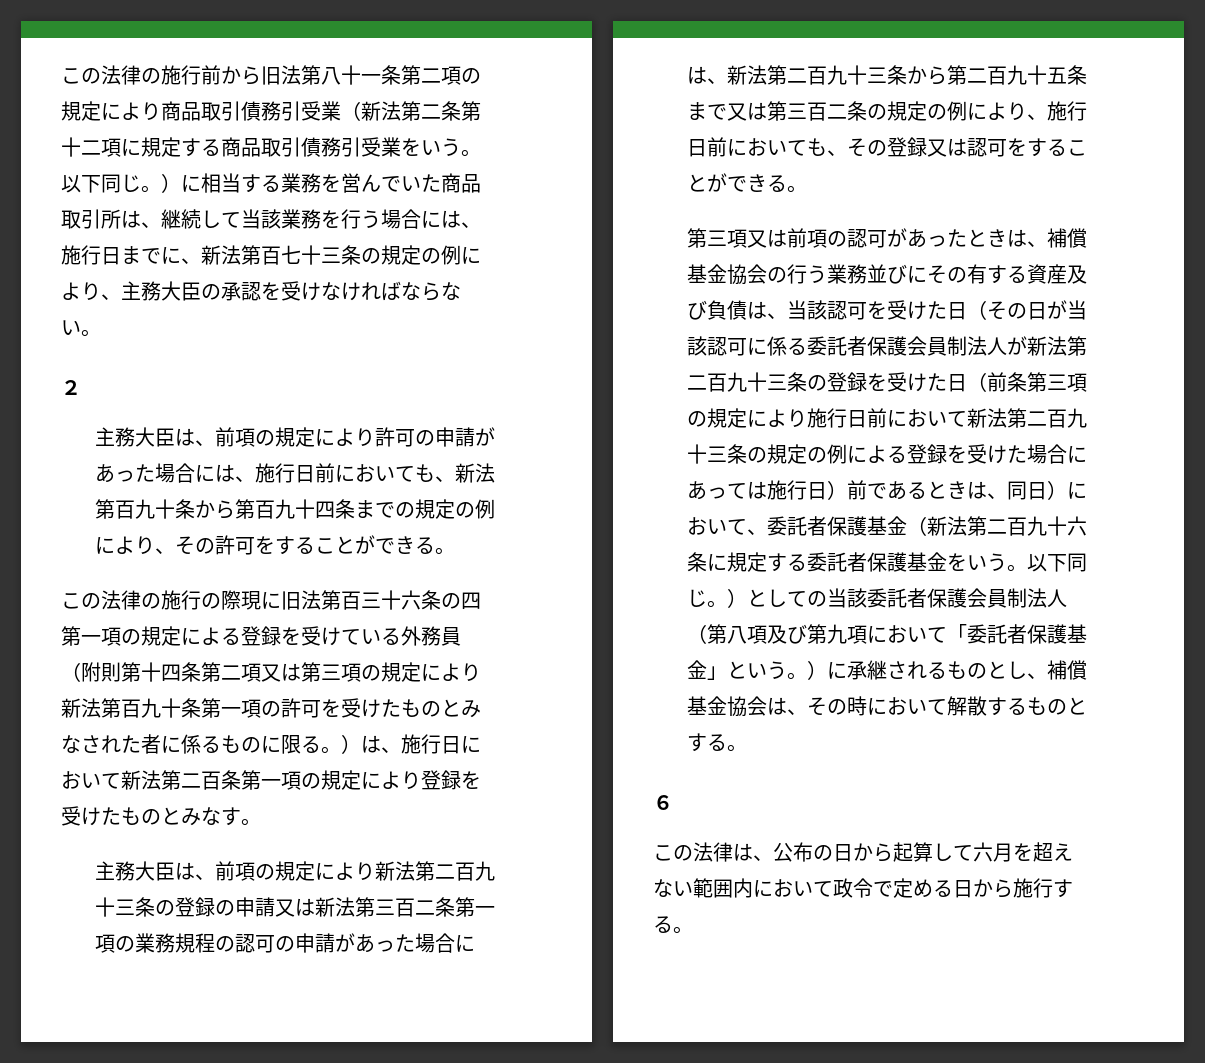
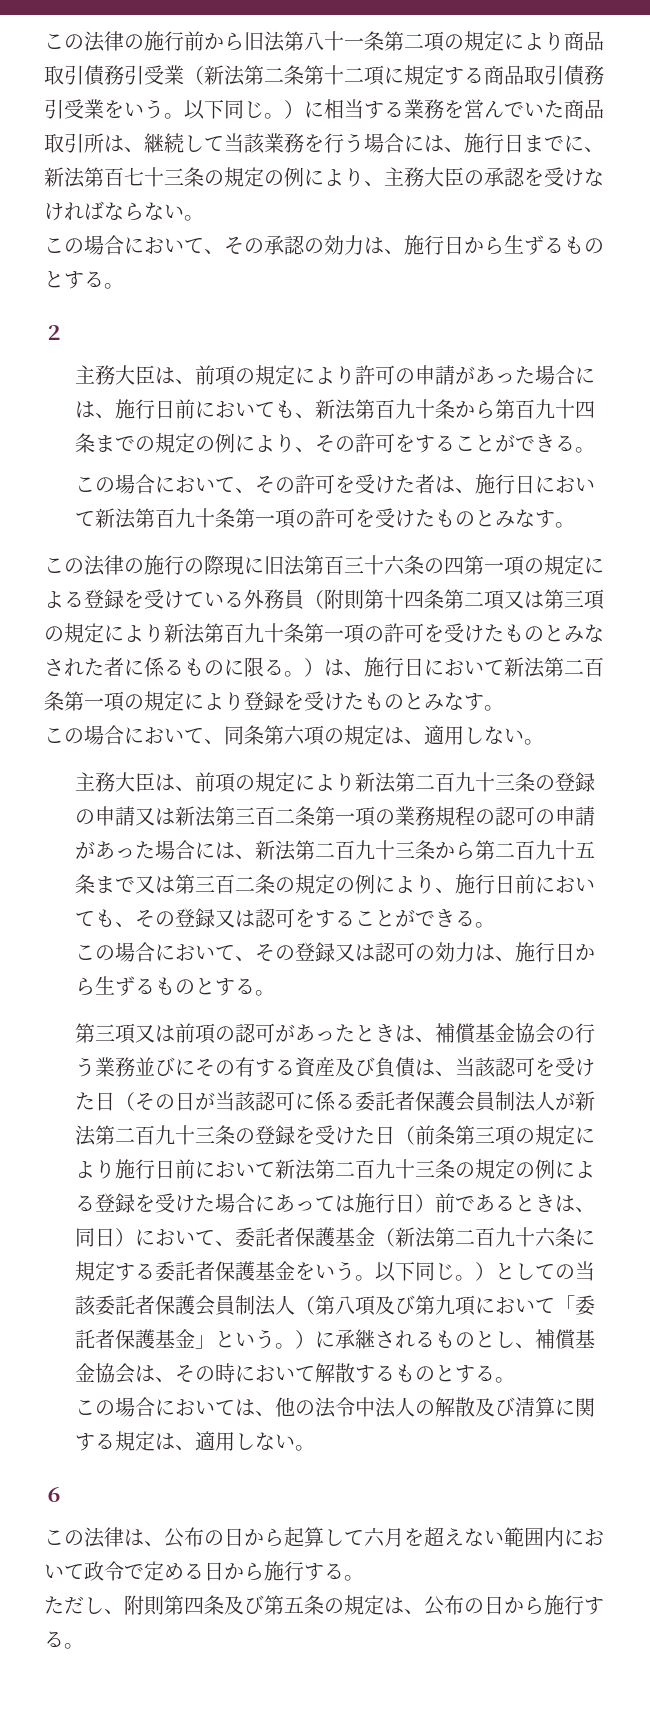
+ この場合において、その承認の効力は、施行日から生ずるものとする。
+ この場合において、その許可を受けた者は、施行日において新法第百九十条第一項の許可を受けたものとみなす。
+ この場合において、同条第六項の規定は、適用しない。
+ この場合において、その登録又は認可の効力は、施行日から生ずるものとする。
+ この場合においては、他の法令中法人の解散及び清算に関する規定は、適用しない。
+ ただし、附則第四条及び第五条の規定は、公布の日から施行する。

